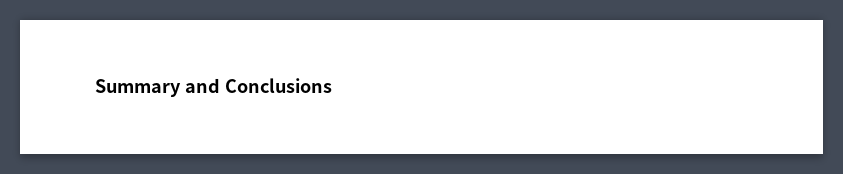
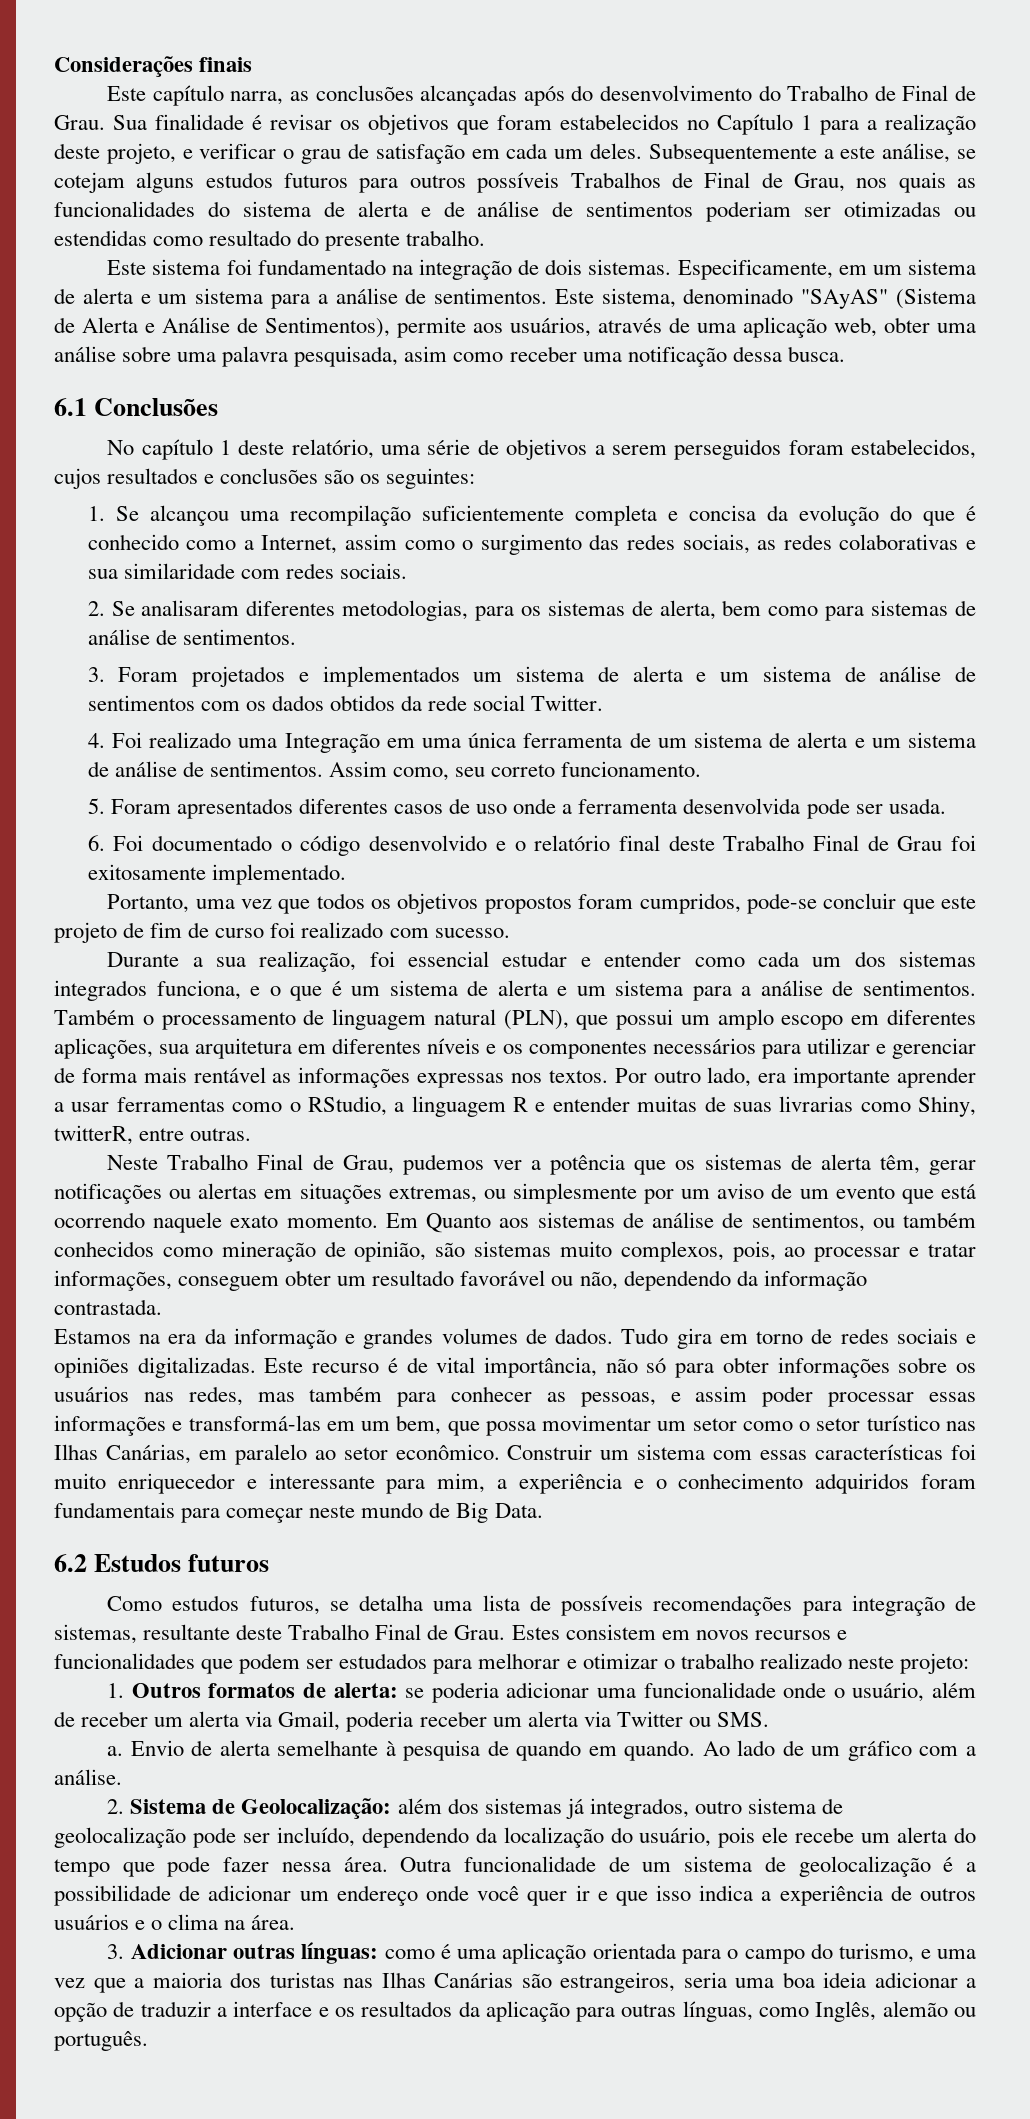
- Summary and Conclusions
+ Considerações finais
+ Este capítulo narra, as conclusões alcançadas após do desenvolvimento do Trabalho de Final de Grau. Sua finalidade é revisar os objetivos que foram estabelecidos no Capítulo 1 para a realização deste projeto, e verificar o grau de satisfação em cada um deles. Subsequentemente a este análise, se cotejam alguns estudos futuros para outros possíveis Trabalhos de Final de Grau, nos quais as funcionalidades do sistema de alerta e de análise de sentimentos poderiam ser otimizadas ou estendidas como resultado do presente trabalho.
+ Este sistema foi fundamentado na integração de dois sistemas. Especificamente, em um sistema de alerta e um sistema para a análise de sentimentos. Este sistema, denominado "SAyAS" (Sistema de Alerta e Análise de Sentimentos), permite aos usuários, através de uma aplicação web, obter uma análise sobre uma palavra pesquisada, asim como receber uma notificação dessa busca.
+ 6.1 Conclusões
+ No capítulo 1 deste relatório, uma série de objetivos a serem perseguidos foram estabelecidos, cujos resultados e conclusões são os seguintes:
+ 1. Se alcançou uma recompilação suficientemente completa e concisa da evolução do que é conhecido como a Internet, assim como o surgimento das redes sociais, as redes colaborativas e sua similaridade com redes sociais.
+ 2. Se analisaram diferentes metodologias, para os sistemas de alerta, bem como para sistemas de análise de sentimentos.
+ 3. Foram projetados e implementados um sistema de alerta e um sistema de análise de sentimentos com os dados obtidos da rede social Twitter.
+ 4. Foi realizado uma Integração em uma única ferramenta de um sistema de alerta e um sistema de análise de sentimentos. Assim como, seu correto funcionamento.
+ 5. Foram apresentados diferentes casos de uso onde a ferramenta desenvolvida pode ser usada.
+ 6. Foi documentado o código desenvolvido e o relatório final deste Trabalho Final de Grau foi exitosamente implementado.
+ Portanto, uma vez que todos os objetivos propostos foram cumpridos, pode-se concluir que este projeto de fim de curso foi realizado com sucesso.
+ Durante a sua realização, foi essencial estudar e entender como cada um dos sistemas integrados funciona, e o que é um sistema de alerta e um sistema para a análise de sentimentos. Também o processamento de linguagem natural (PLN), que possui um amplo escopo em diferentes aplicações, sua arquitetura em diferentes níveis e os componentes necessários para utilizar e gerenciar de forma mais rentável as informações expressas nos textos. Por outro lado, era importante aprender a usar ferramentas como o RStudio, a linguagem R e entender muitas de suas livrarias como Shiny, twitterR, entre outras.
+ Neste Trabalho Final de Grau, pudemos ver a potência que os sistemas de alerta têm, gerar notificações ou alertas em situações extremas, ou simplesmente por um aviso de um evento que está ocorrendo naquele exato momento. Em Quanto aos sistemas de análise de sentimentos, ou também conhecidos como mineração de opinião, são sistemas muito complexos, pois, ao processar e tratar informações, conseguem obter um resultado favorável ou não, dependendo da informação contrastada.
+ Estamos na era da informação e grandes volumes de dados. Tudo gira em torno de redes sociais e opiniões digitalizadas. Este recurso é de vital importância, não só para obter informações sobre os usuários nas redes, mas também para conhecer as pessoas, e assim poder processar essas informações e transformá-las em um bem, que possa movimentar um setor como o setor turístico nas Ilhas Canárias, em paralelo ao setor econômico. Construir um sistema com essas características foi muito enriquecedor e interessante para mim, a experiência e o conhecimento adquiridos foram fundamentais para começar neste mundo de Big Data.
+ 6.2 Estudos futuros
+ Como estudos futuros, se detalha uma lista de possíveis recomendações para integração de sistemas, resultante deste Trabalho Final de Grau. Estes consistem em novos recursos e funcionalidades que podem ser estudados para melhorar e otimizar o trabalho realizado neste projeto:
+ 1. Outros formatos de alerta: se poderia adicionar uma funcionalidade onde o usuário, além de receber um alerta via Gmail, poderia receber um alerta via Twitter ou SMS.
+ a. Envio de alerta semelhante à pesquisa de quando em quando. Ao lado de um gráfico com a análise.
+ 2. Sistema de Geolocalização: além dos sistemas já integrados, outro sistema de geolocalização pode ser incluído, dependendo da localização do usuário, pois ele recebe um alerta do tempo que pode fazer nessa área. Outra funcionalidade de um sistema de geolocalização é a possibilidade de adicionar um endereço onde você quer ir e que isso indica a experiência de outros usuários e o clima na área.
+ 3. Adicionar outras línguas: como é uma aplicação orientada para o campo do turismo, e uma vez que a maioria dos turistas nas Ilhas Canárias são estrangeiros, seria uma boa ideia adicionar a opção de traduzir a interface e os resultados da aplicação para outras línguas, como Inglês, alemão ou português.

